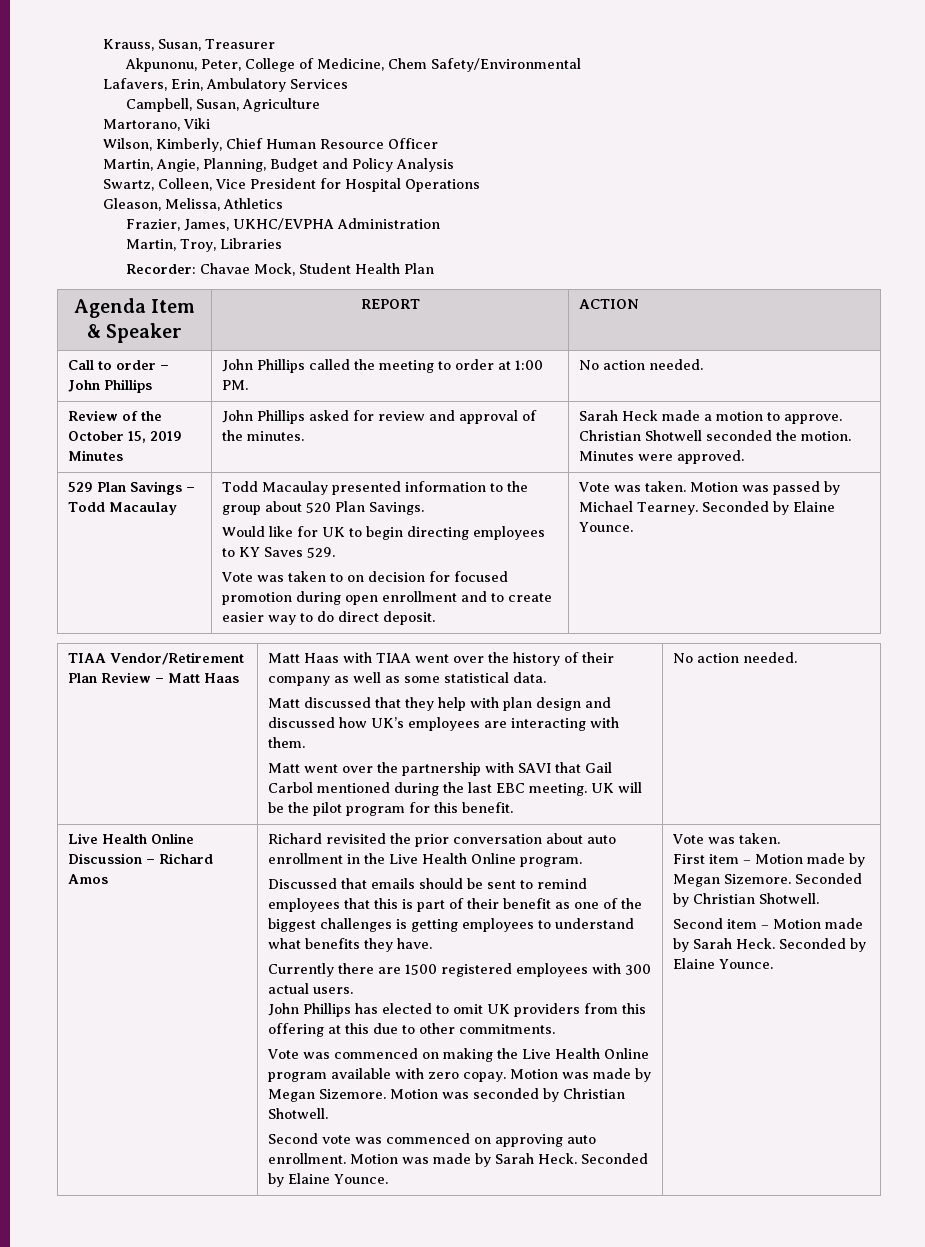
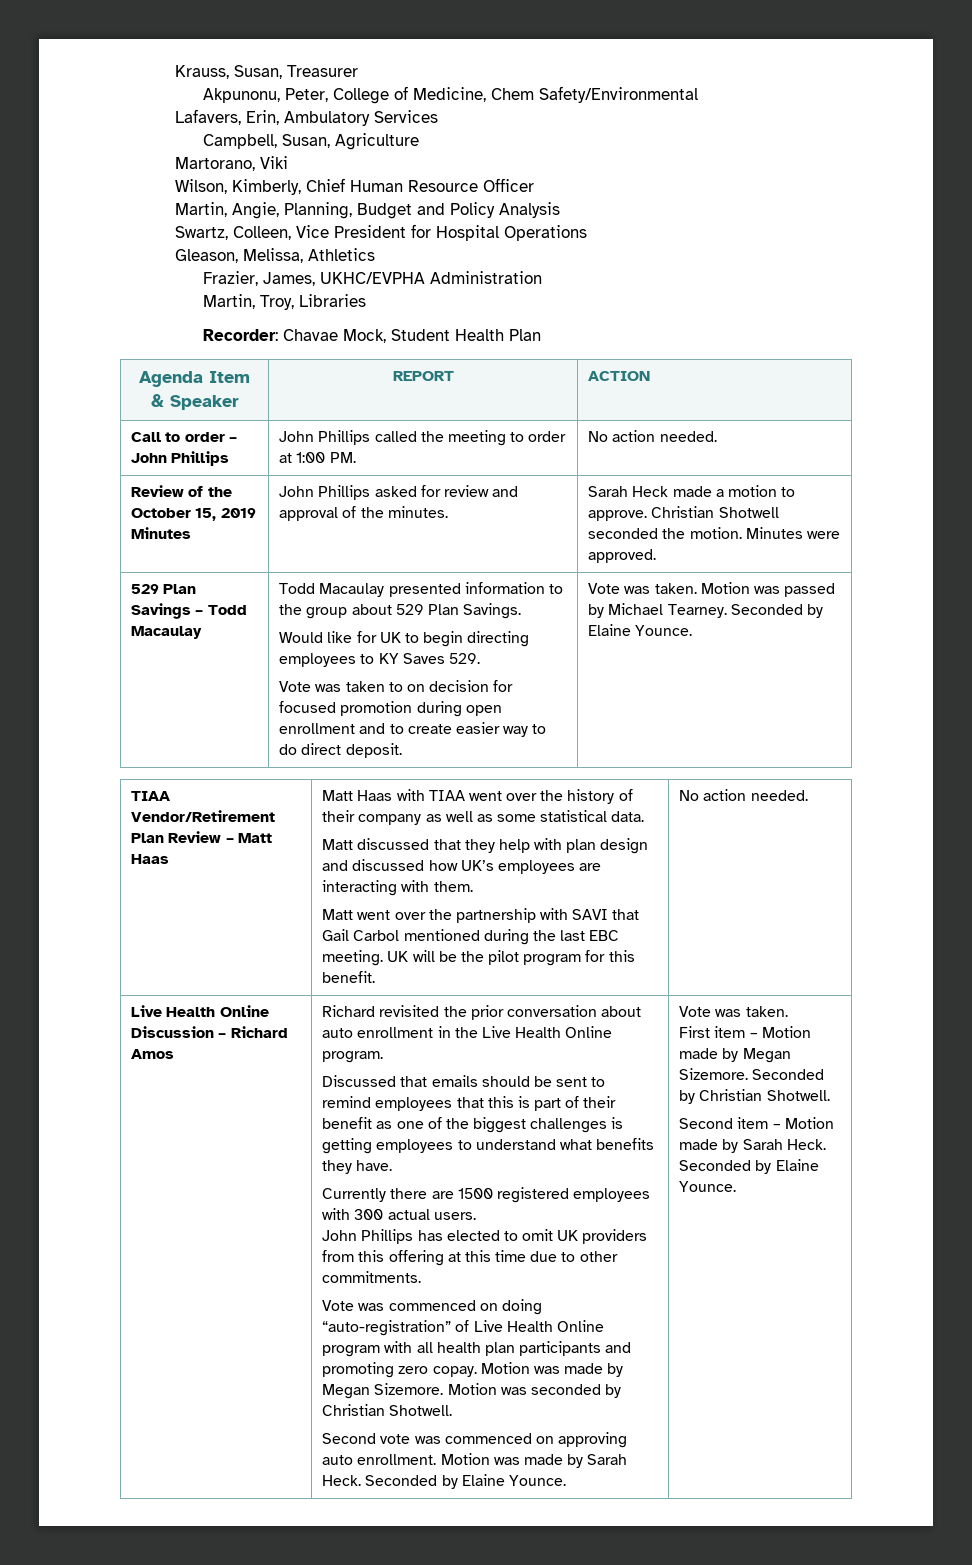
- Todd Macaulay presented information to the group about 520 Plan Savings.
+ Todd Macaulay presented information to the group about 529 Plan Savings.
- John Phillips has elected to omit UK providers from this offering at this due to other commitments.
+ John Phillips has elected to omit UK providers from this offering at this time due to other commitments.
- Vote was commenced on making the Live Health Online program available with zero copay.
+ Vote was commenced on doing “auto-registration” of Live Health Online program with all health plan participants and promoting zero copay.

